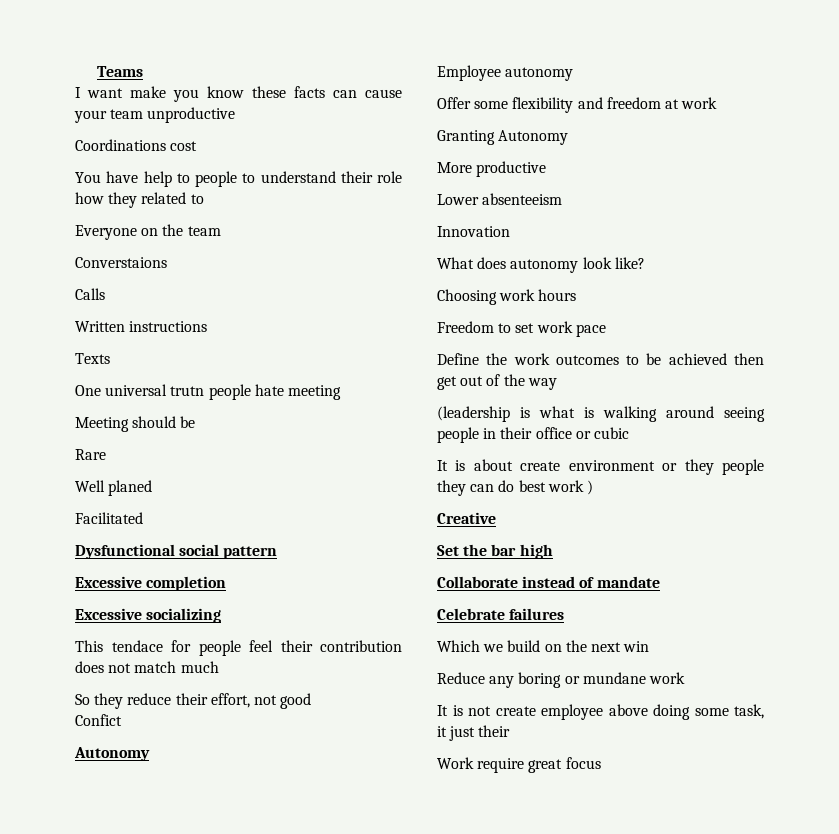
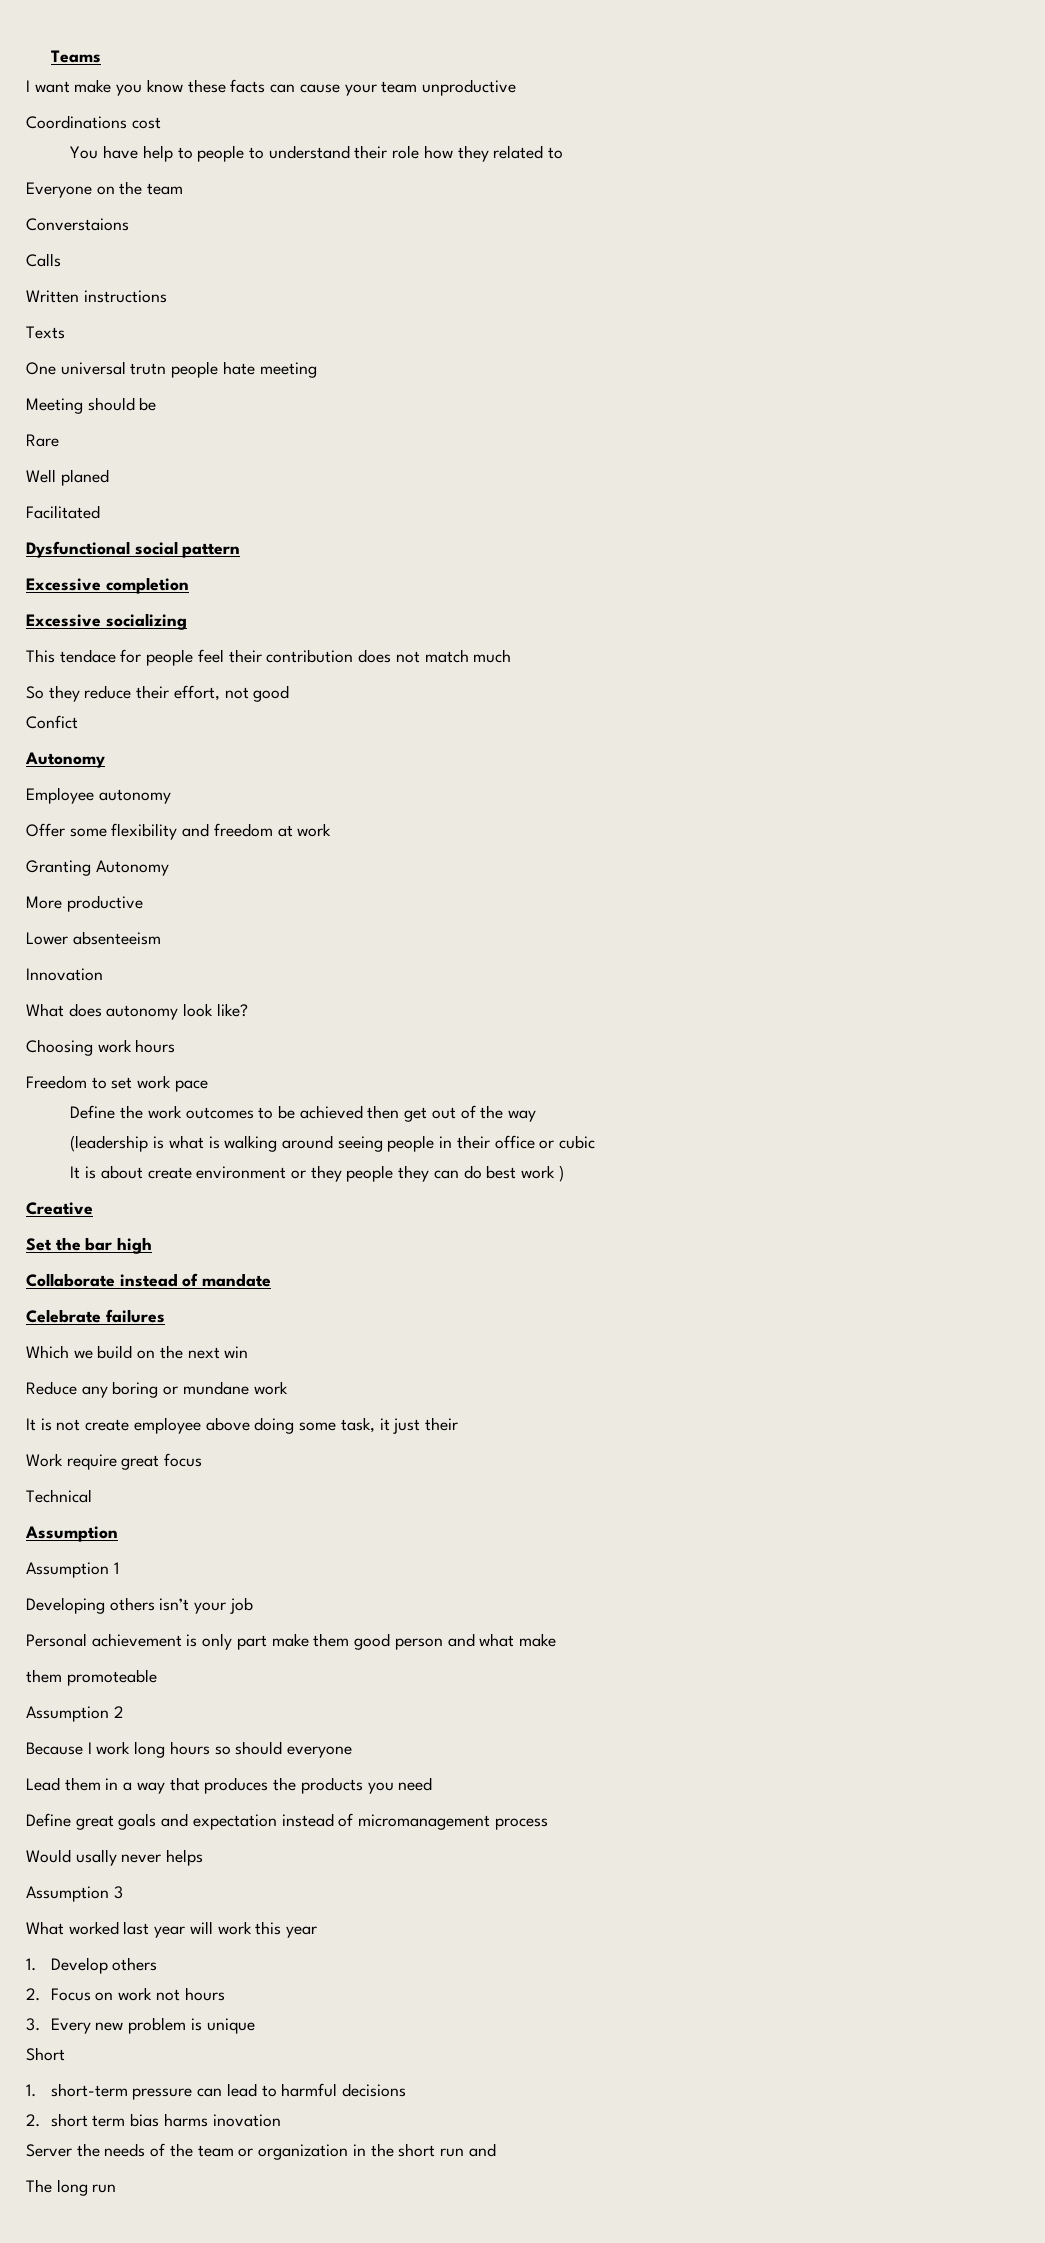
+ Technical
+ Assumption
+ Assumption 1
+ Developing others isn’t your job
+ Personal achievement is only part make them good person and what make
+ them promoteable
+ Assumption 2
+ Because I work long hours so should everyone
+ Lead them in a way that produces the products you need
+ Define great goals and expectation instead of micromanagement process
+ Would usally never helps
+ Assumption 3
+ What worked last year will work this year
+ 1. Develop others
+ 2. Focus on work not hours
+ 3. Every new problem is unique
+ Short
+ 1. short-term pressure can lead to harmful decisions
+ 2. short term bias harms inovation
+ Server the needs of the team or organization in the short run and
+ The long run

